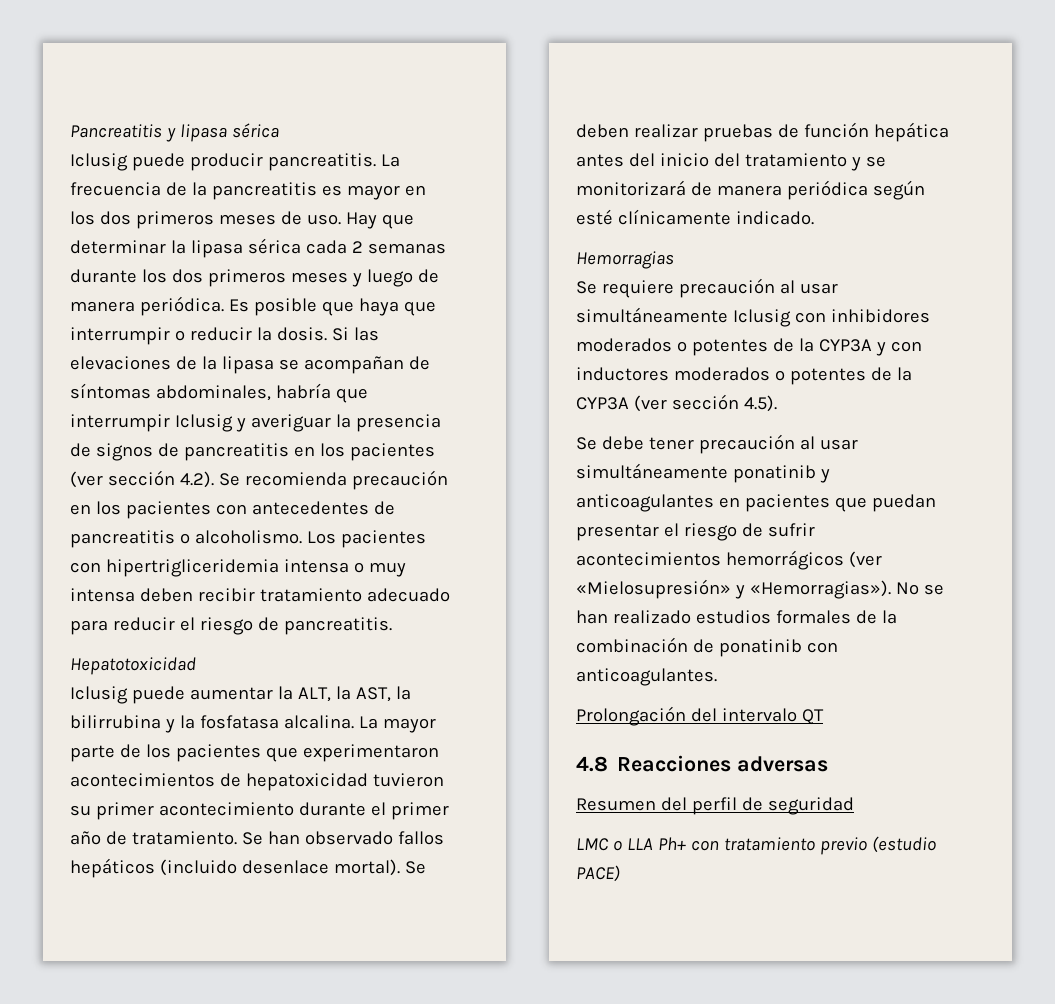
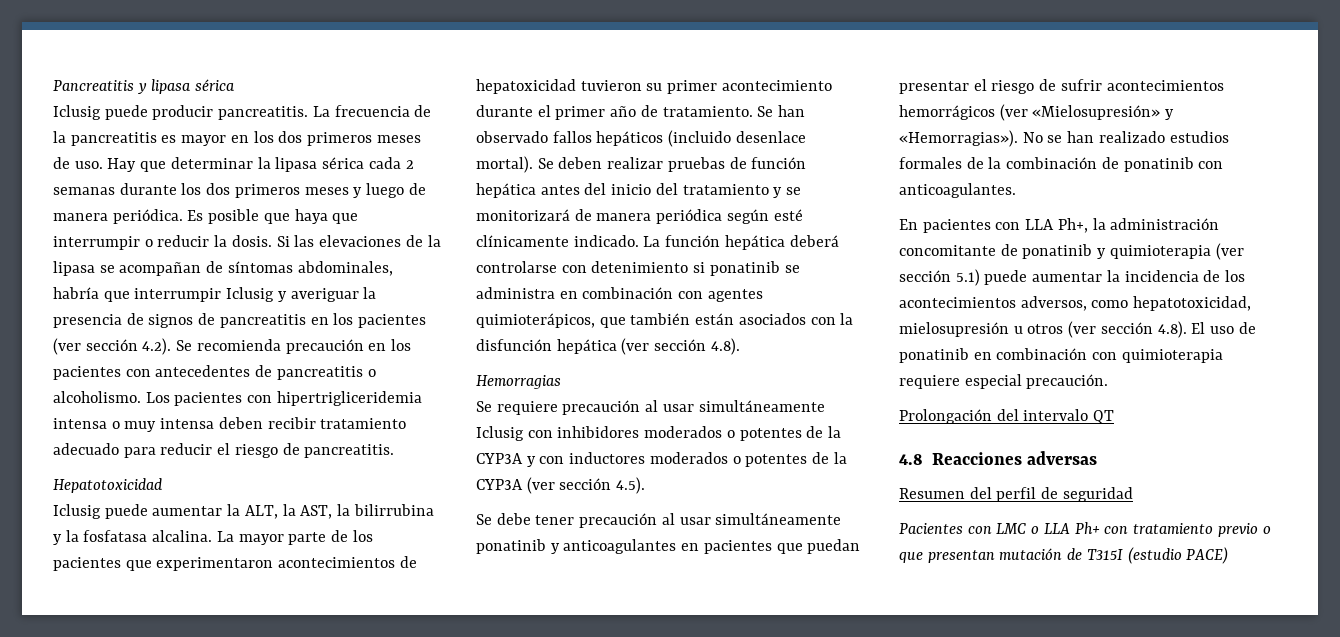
+ La función hepática deberá controlarse con detenimiento si ponatinib se administra en combinación con agentes quimioterápicos, que también están asociados con la disfunción hepática (ver sección 4.8).
+ En pacientes con LLA Ph+, la administración concomitante de ponatinib y quimioterapia (ver sección 5.1) puede aumentar la incidencia de los acontecimientos adversos, como hepatotoxicidad, mielosupresión u otros (ver sección 4.8). El uso de ponatinib en combinación con quimioterapia requiere especial precaución.
- LMC o LLA Ph+ con tratamiento previo (estudio PACE)
+ Pacientes con LMC o LLA Ph+ con tratamiento previo o que presentan mutación de T315I (estudio PACE)

